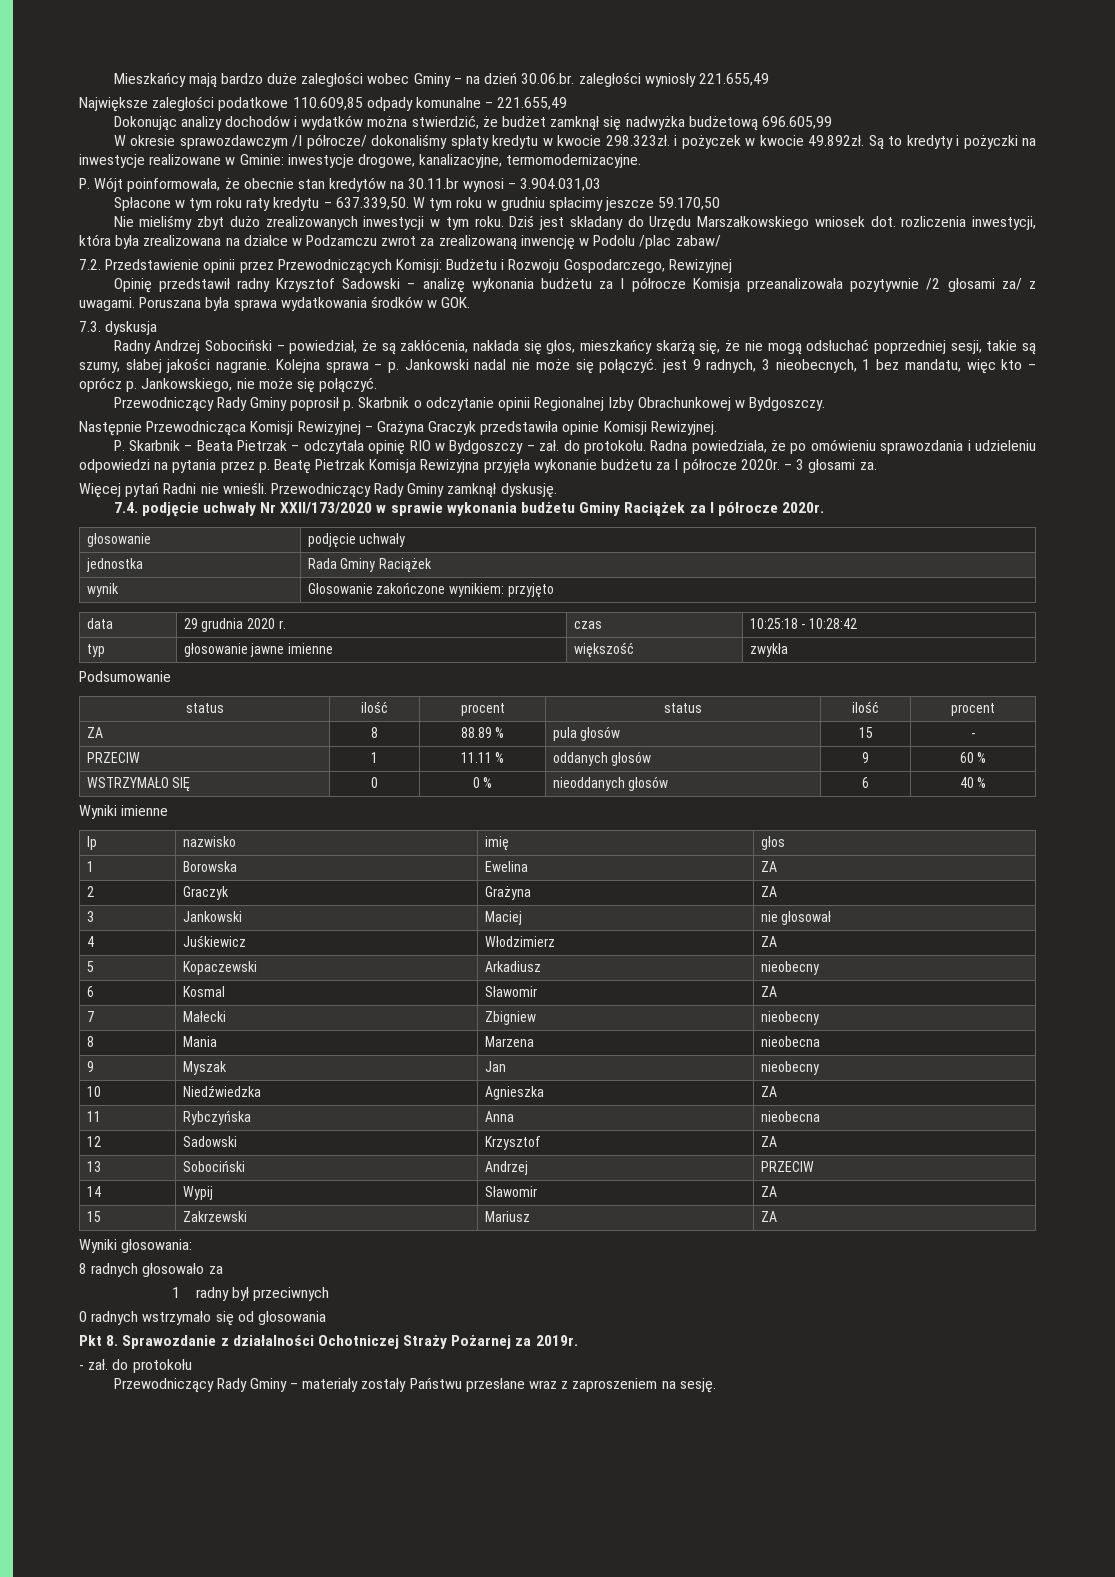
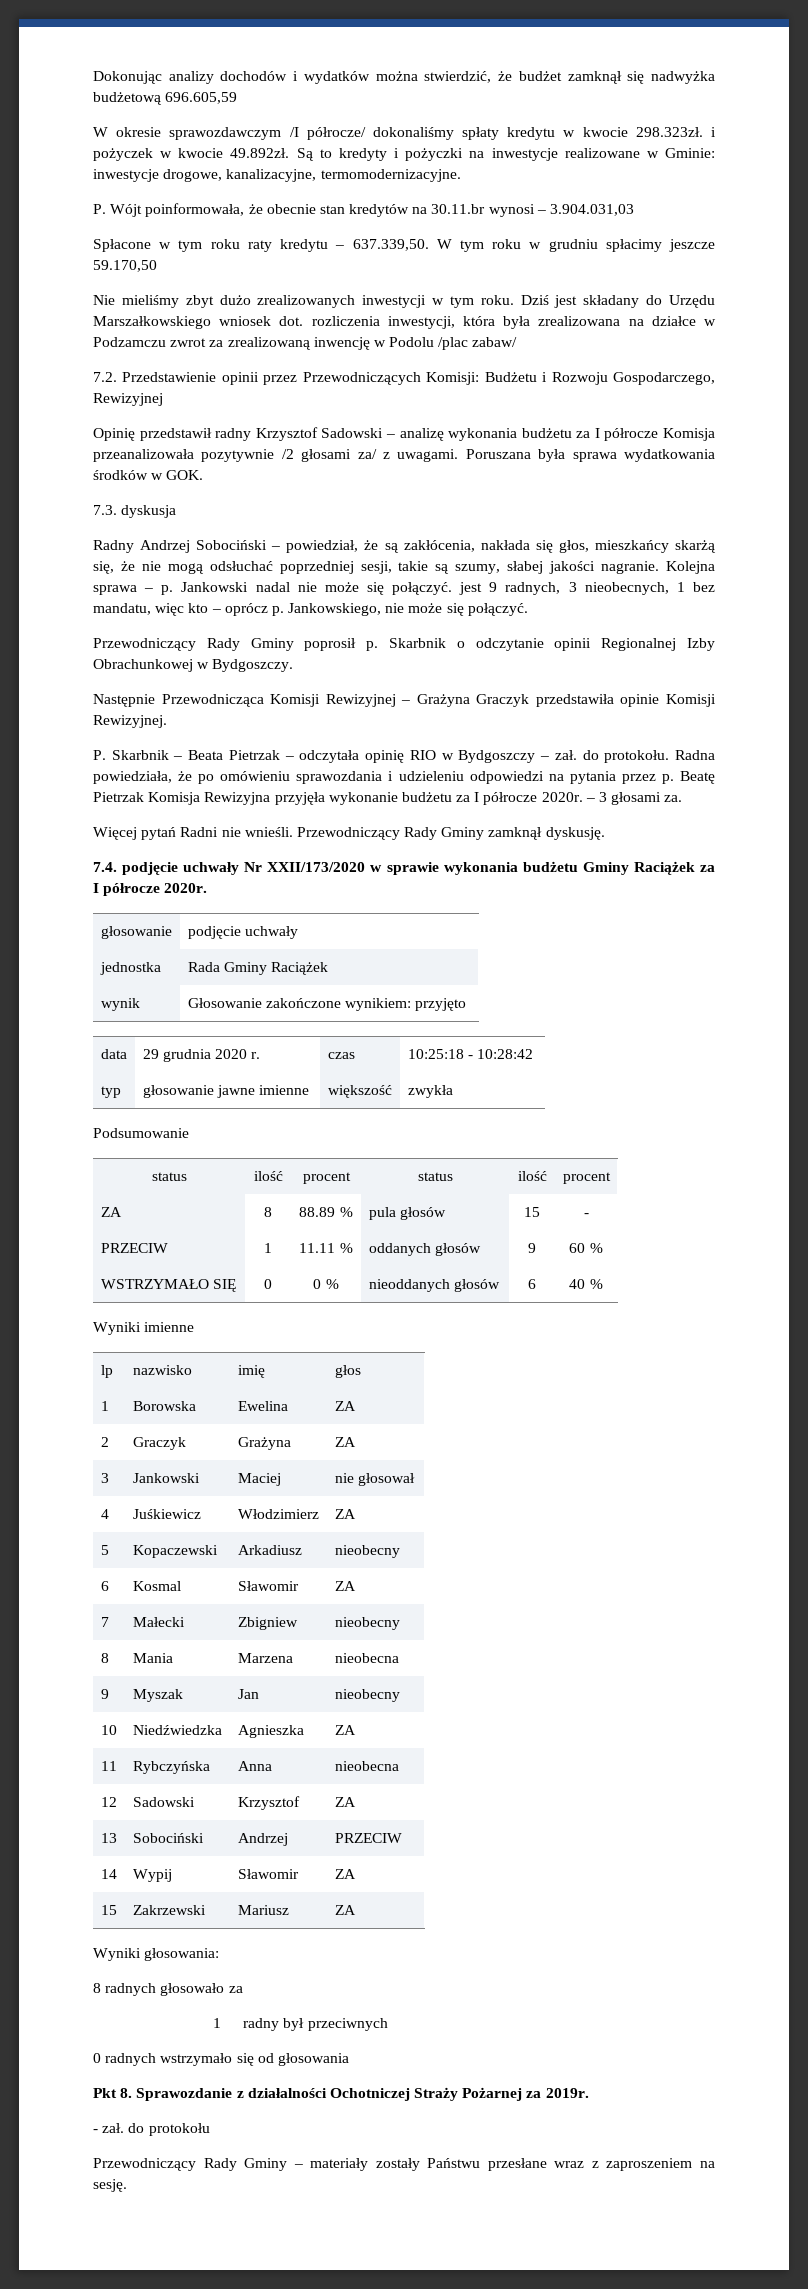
- Mieszkańcy mają bardzo duże zaległości wobec Gminy – na dzień 30.06.br. zaległości wyniosły 221.655,49
- Największe zaległości podatkowe 110.609,85 odpady komunalne – 221.655,49
- Dokonując analizy dochodów i wydatków można stwierdzić, że budżet zamknął się nadwyżka budżetową 696.605,99
+ Dokonując analizy dochodów i wydatków można stwierdzić, że budżet zamknął się nadwyżka budżetową 696.605,59

